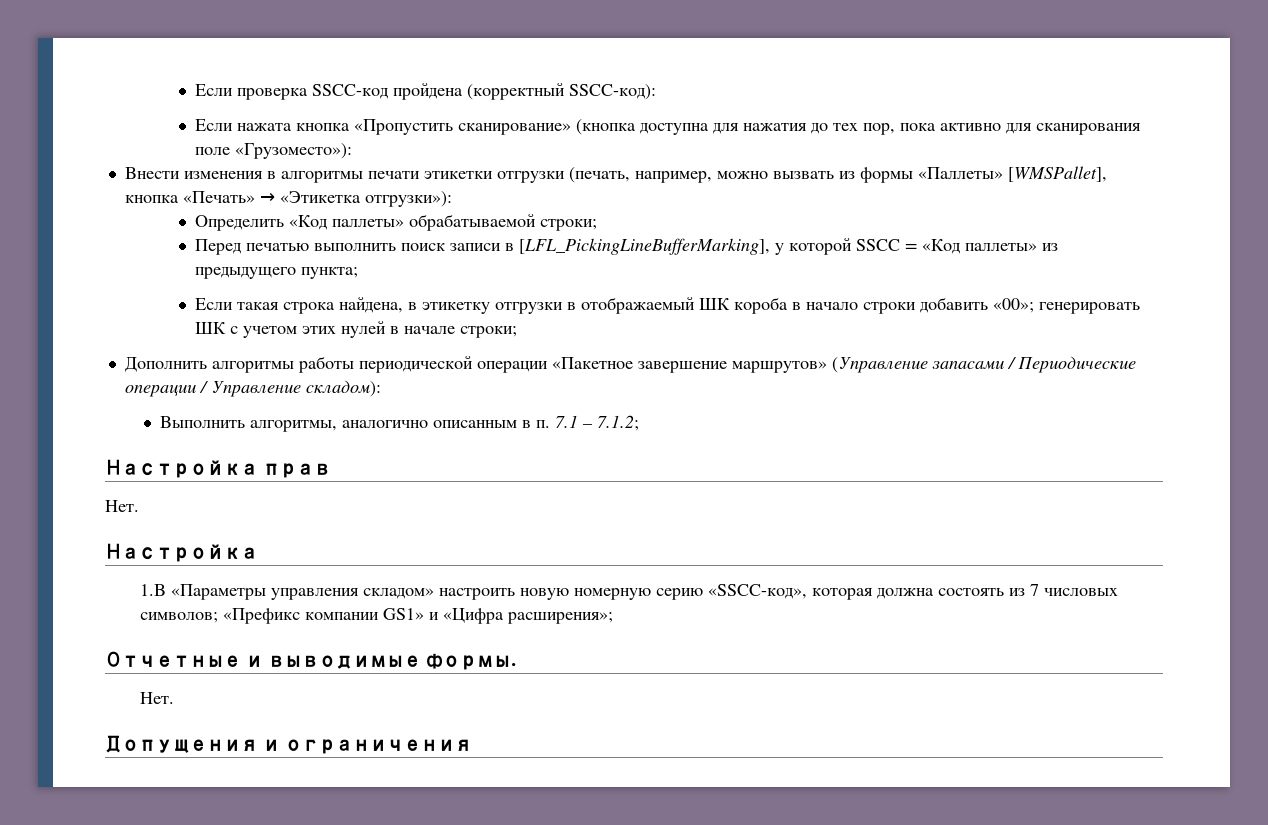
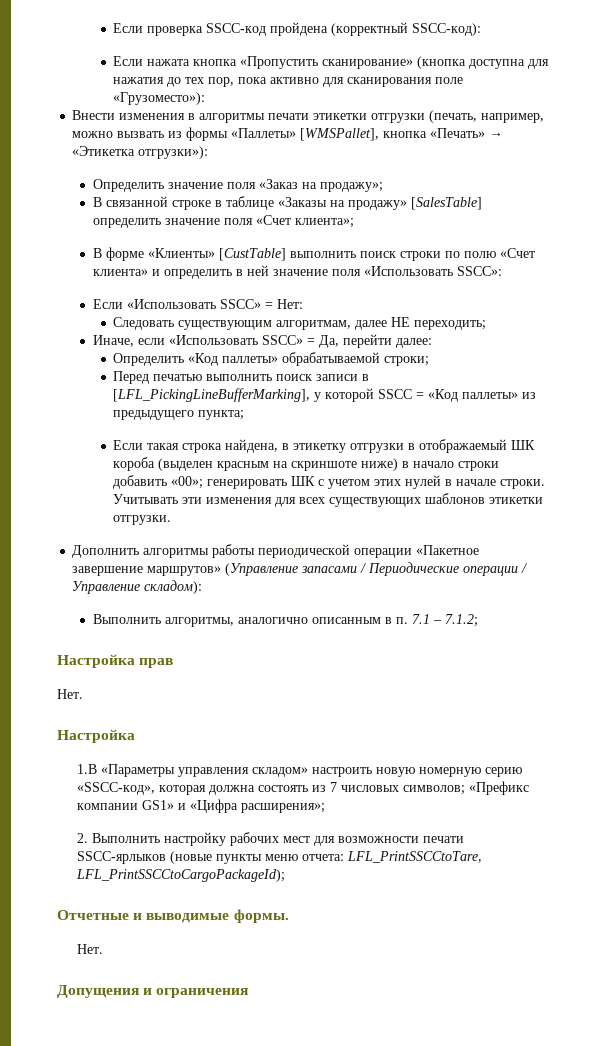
+ Определить значение поля «Заказ на продажу»;
+ В связанной строке в таблице «Заказы на продажу» [SalesTable] определить значение поля «Счет клиента»;
+ В форме «Клиенты» [CustTable] выполнить поиск строки по полю «Счет клиента» и определить в ней значение поля «Использовать SSCC»:
+ Если «Использовать SSCC» = Нет:
+ Следовать существующим алгоритмам, далее НЕ переходить;
+ Иначе, если «Использовать SSCC» = Да, перейти далее:
- Если такая строка найдена, в этикетку отгрузки в отображаемый ШК короба в начало строки добавить «00»; генерировать ШК с учетом этих нулей в начале строки;
+ Если такая строка найдена, в этикетку отгрузки в отображаемый ШК короба (выделен красным на скриншоте ниже) в начало строки добавить «00»; генерировать ШК с учетом этих нулей в начале строки. Учитывать эти изменения для всех существующих шаблонов этикетки отгрузки.
+ 2. Выполнить настройку рабочих мест для возможности печати SSCC-ярлыков (новые пункты меню отчета: LFL_PrintSSCCtoTare, LFL_PrintSSCCtoCargoPackageId);

